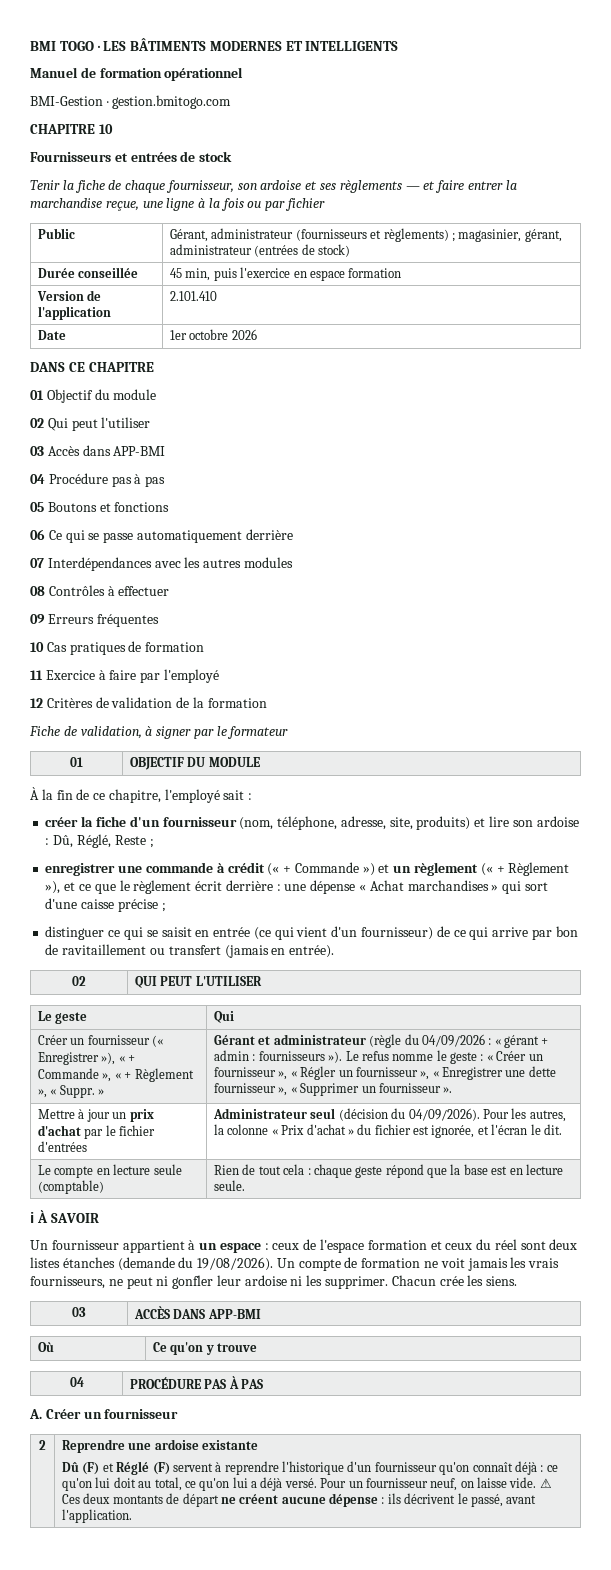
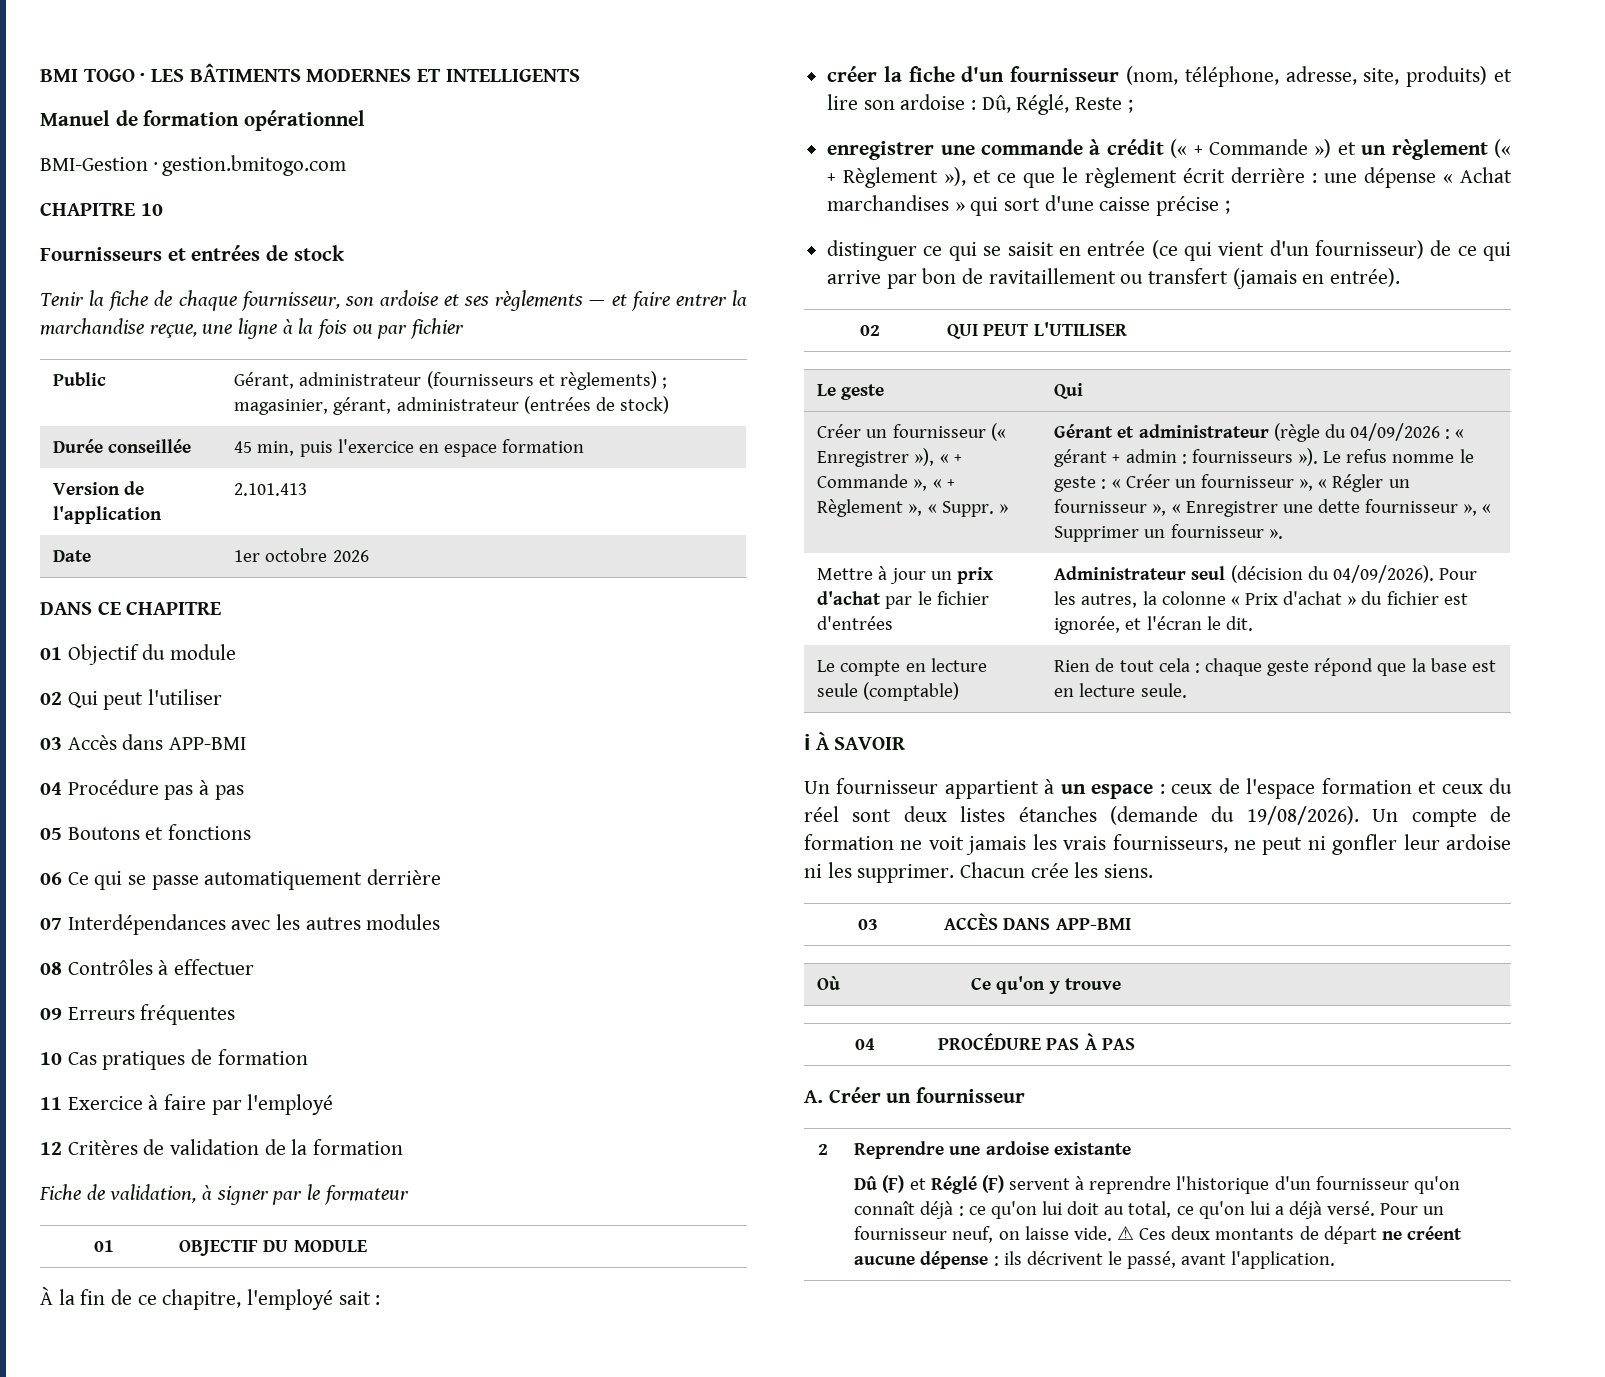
- Version de l'application | 2.101.410
+ Version de l'application | 2.101.413

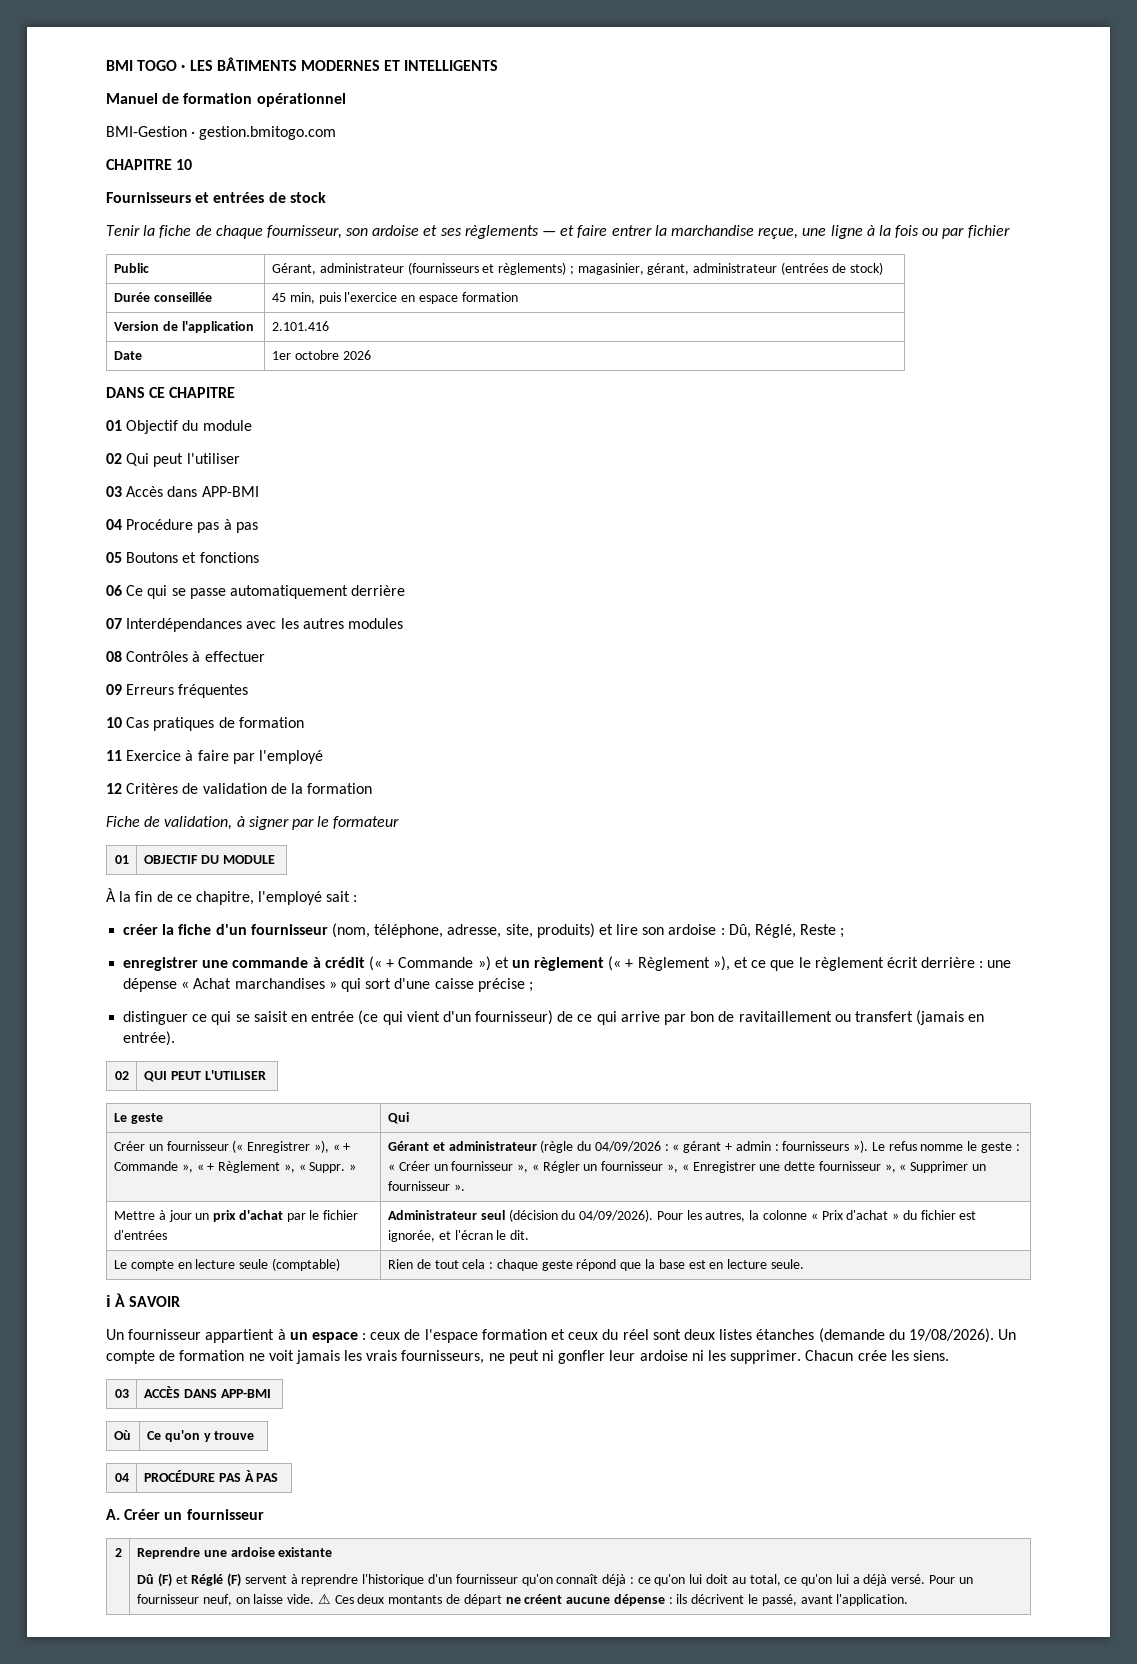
- Version de l'application | 2.101.413
+ Version de l'application | 2.101.416

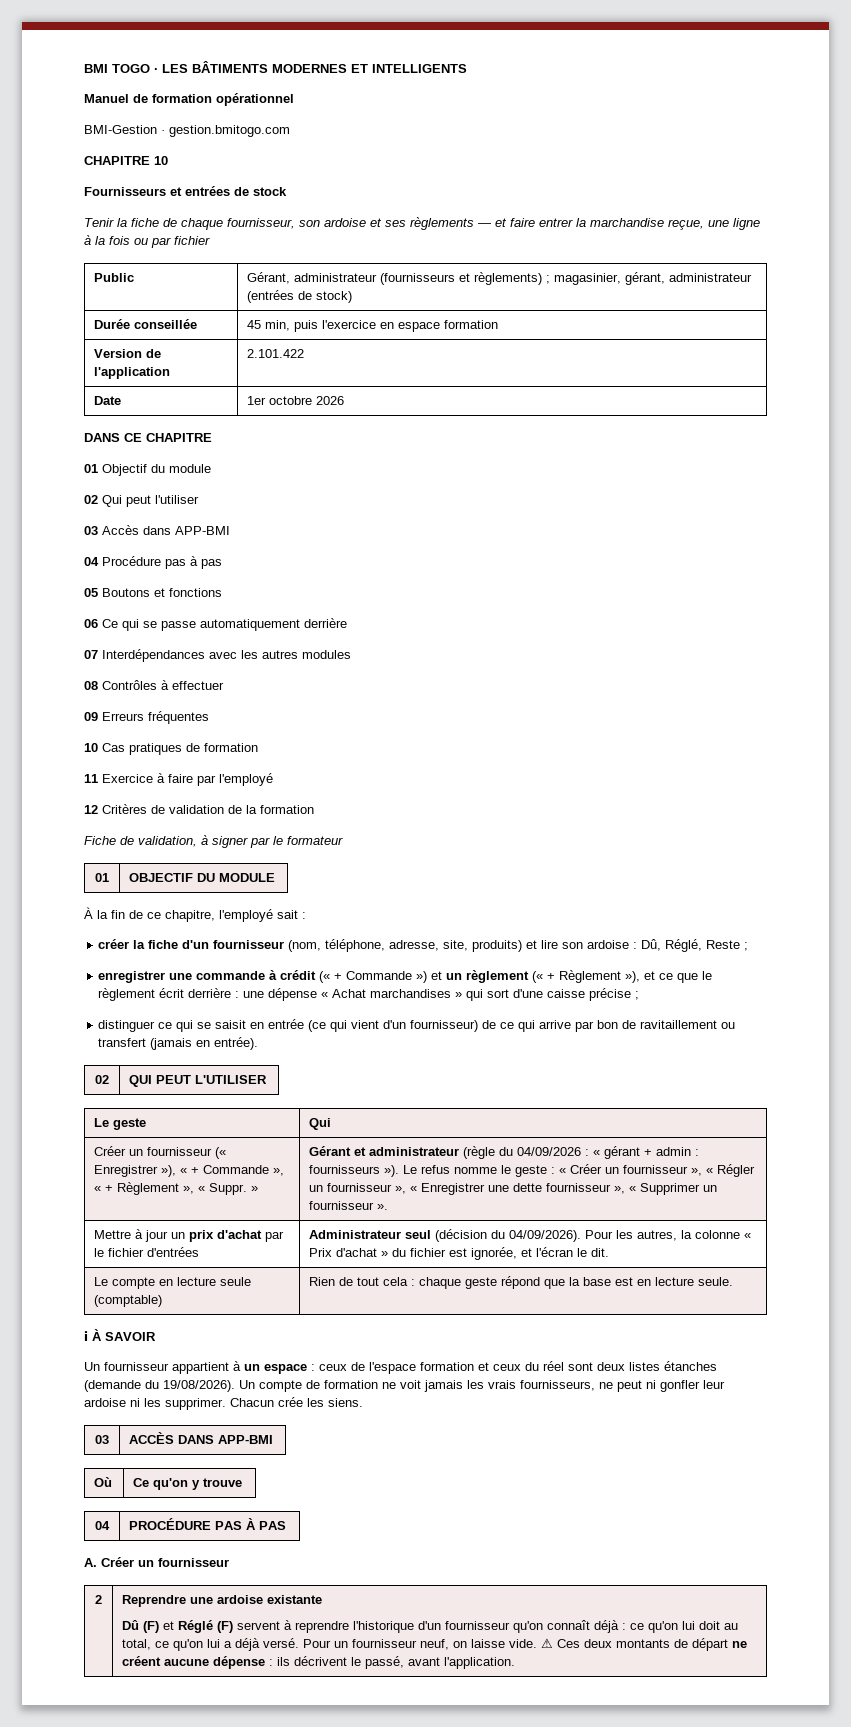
- Version de l'application | 2.101.416
+ Version de l'application | 2.101.422

